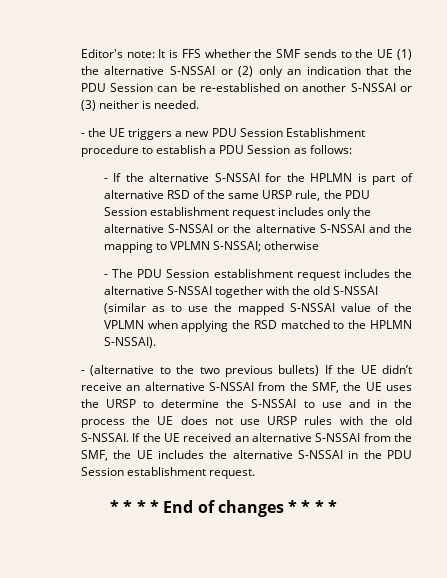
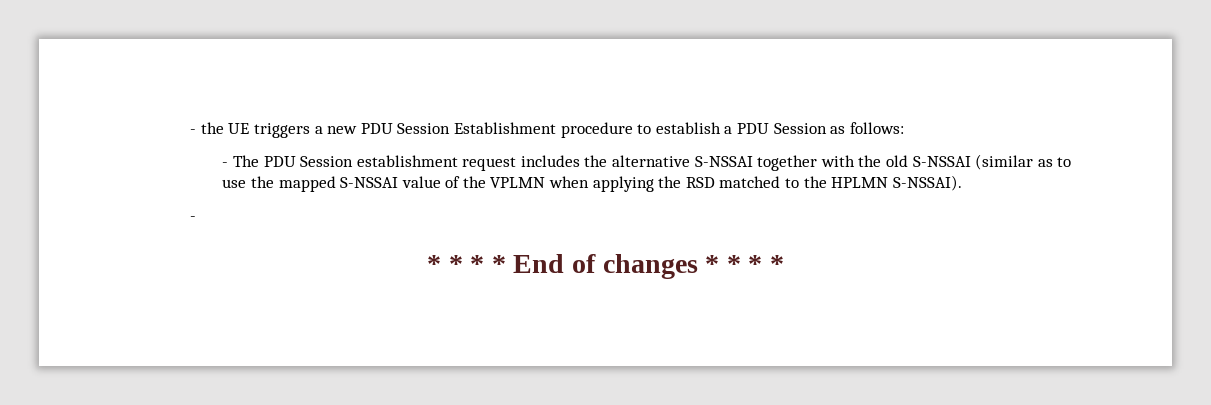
- Editor's note: It is FFS whether the SMF sends to the UE (1) the alternative S-NSSAI or (2) only an indication that the PDU Session can be re-established on another S-NSSAI or (3) neither is needed.
- - If the alternative S-NSSAI for the HPLMN is part of alternative RSD of the same URSP rule, the PDU Session establishment request includes only the alternative S-NSSAI or the alternative S-NSSAI and the mapping to VPLMN S-NSSAI; otherwise
  - The PDU Session establishment request includes the alternative S-NSSAI together with the old S-NSSAI (similar as to use the mapped S-NSSAI value of the VPLMN when applying the RSD matched to the HPLMN S-NSSAI).
- - (alternative to the two previous bullets) If the UE didn’t receive an alternative S-NSSAI from the SMF, the UE uses the URSP to determine the S-NSSAI to use and in the process the UE does not use URSP rules with the old S-NSSAI. If the UE received an alternative S-NSSAI from the SMF, the UE includes the alternative S-NSSAI in the PDU Session establishment request.
+ -

